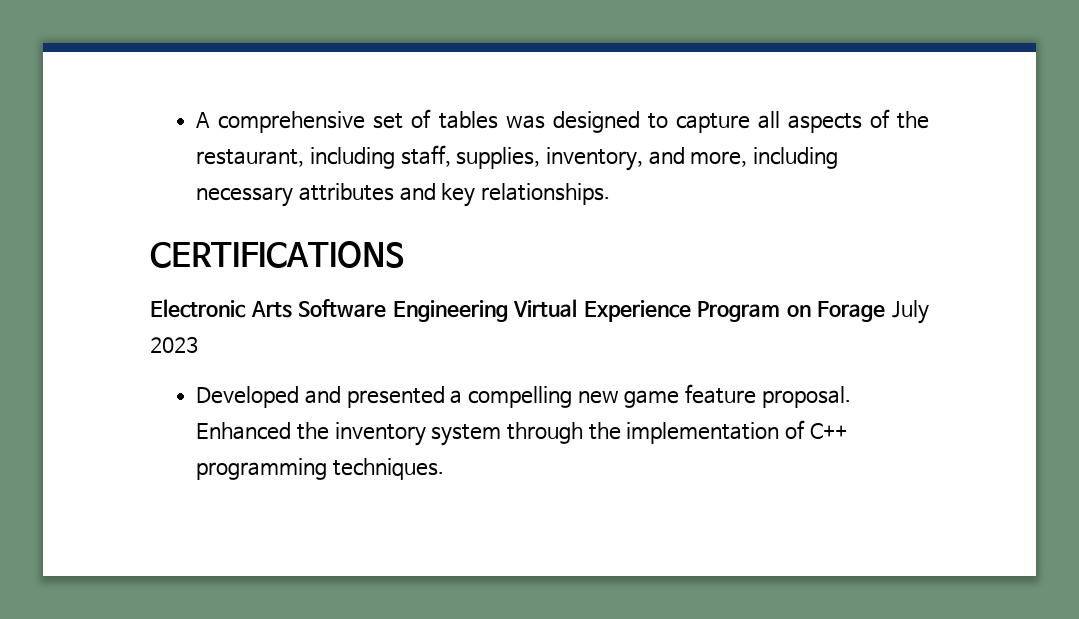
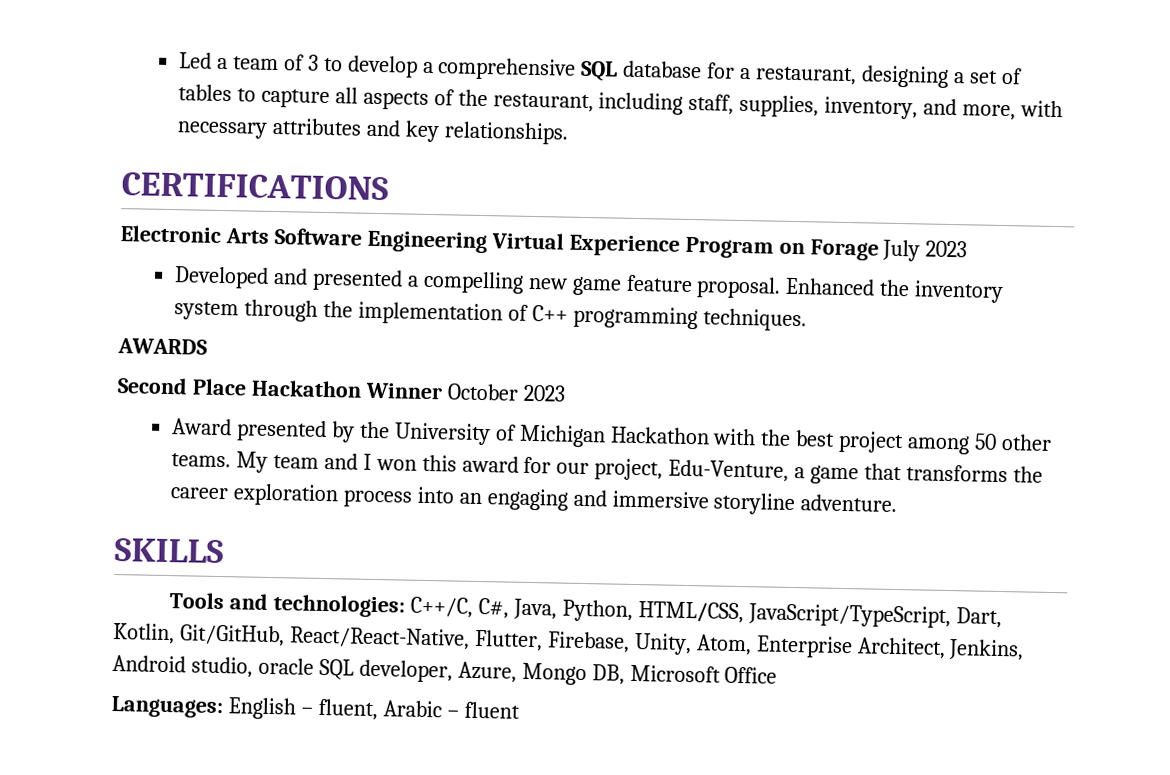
- A comprehensive set of tables was designed to capture all aspects of the restaurant, including staff, supplies, inventory, and more, including necessary attributes and key relationships.
+ Led a team of 3 to develop a comprehensive SQL database for a restaurant, designing a set of tables to capture all aspects of the restaurant, including staff, supplies, inventory, and more, with necessary attributes and key relationships.
+ AWARDS
+ Second Place Hackathon Winner October 2023
+ Award presented by the University of Michigan Hackathon with the best project among 50 other teams. My team and I won this award for our project, Edu-Venture, a game that transforms the career exploration process into an engaging and immersive storyline adventure.
+ SKILLS
+ Tools and technologies: C++/C, C#, Java, Python, HTML/CSS, JavaScript/TypeScript, Dart, Kotlin, Git/GitHub, React/React-Native, Flutter, Firebase, Unity, Atom, Enterprise Architect, Jenkins, Android studio, oracle SQL developer, Azure, Mongo DB, Microsoft Office
+ Languages: English – fluent, Arabic – fluent

